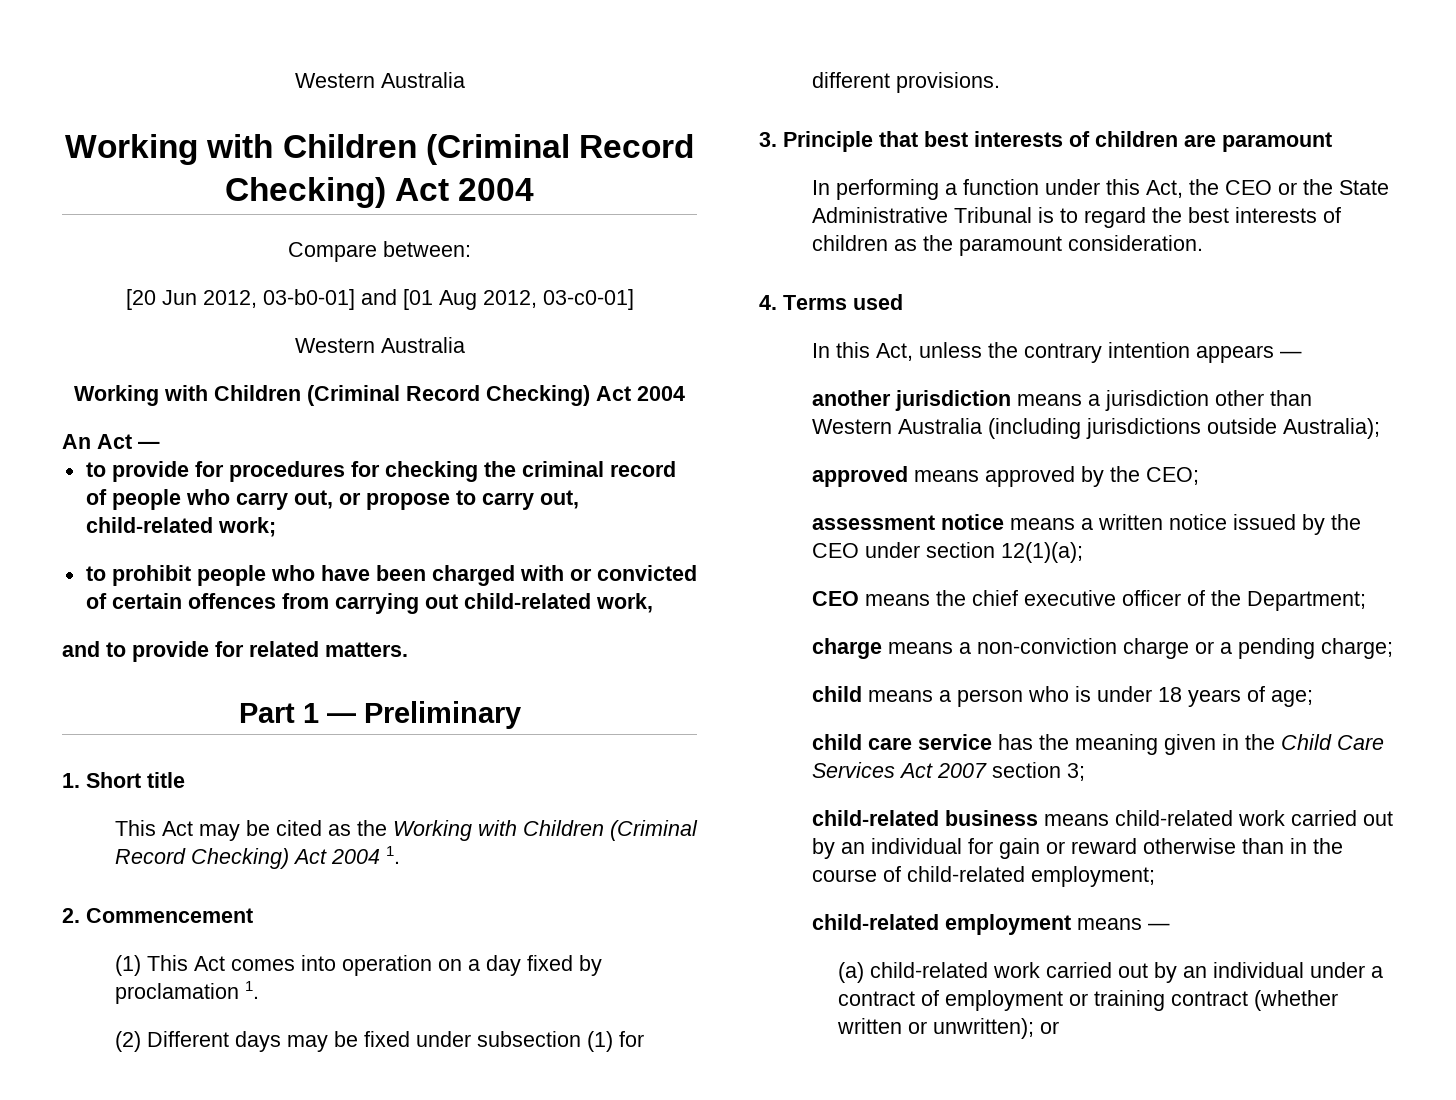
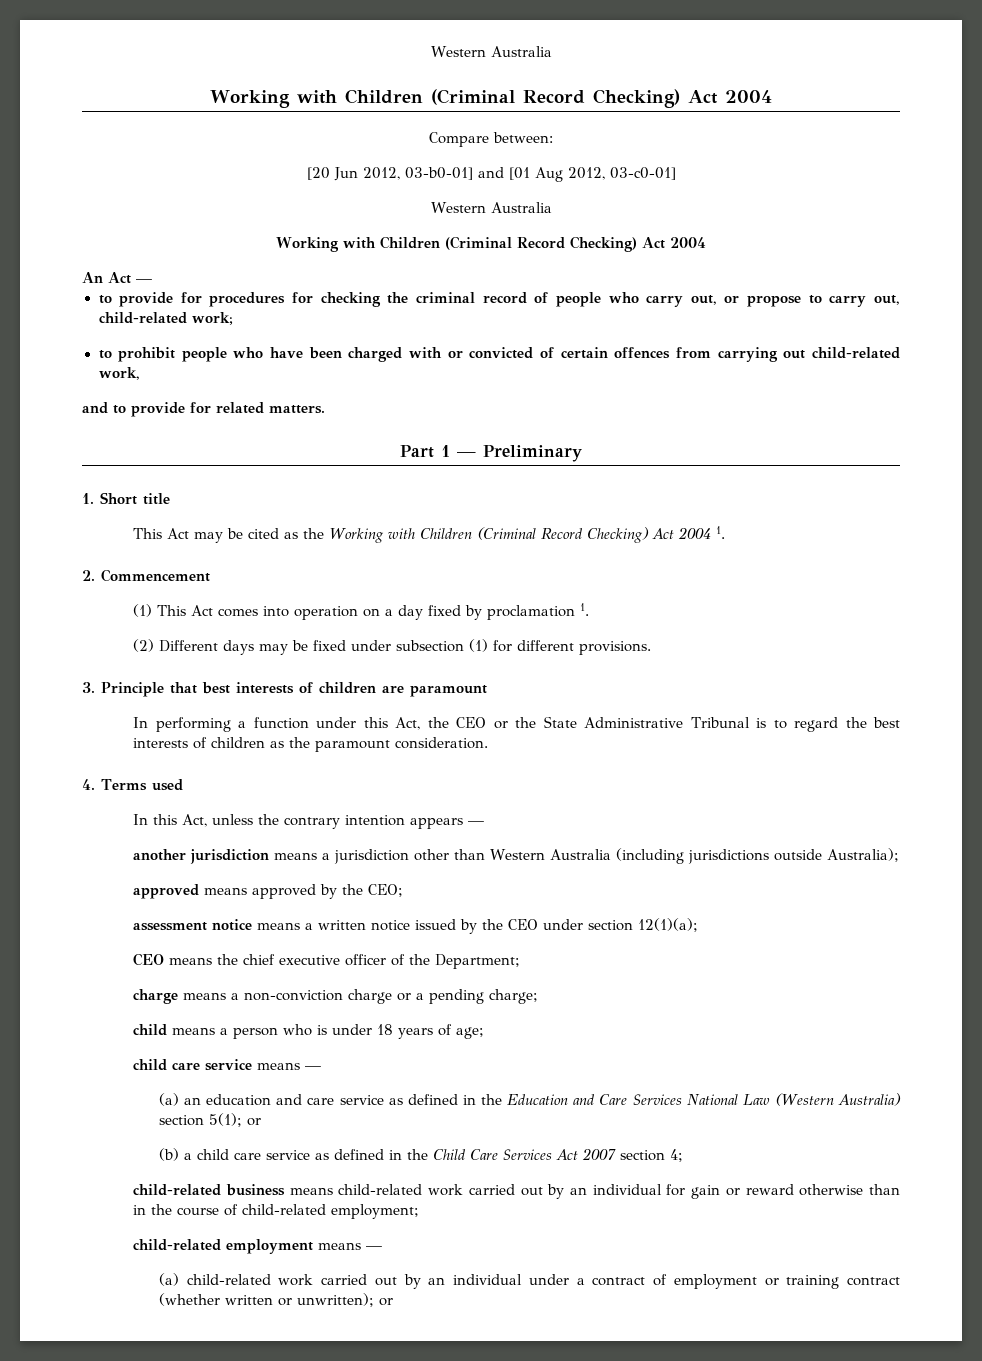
- child care service has the meaning given in the Child Care Services Act 2007 section 3;
+ child care service means —
+ (a) an education and care service as defined in the Education and Care Services National Law (Western Australia) section 5(1); or
+ (b) a child care service as defined in the Child Care Services Act 2007 section 4;

